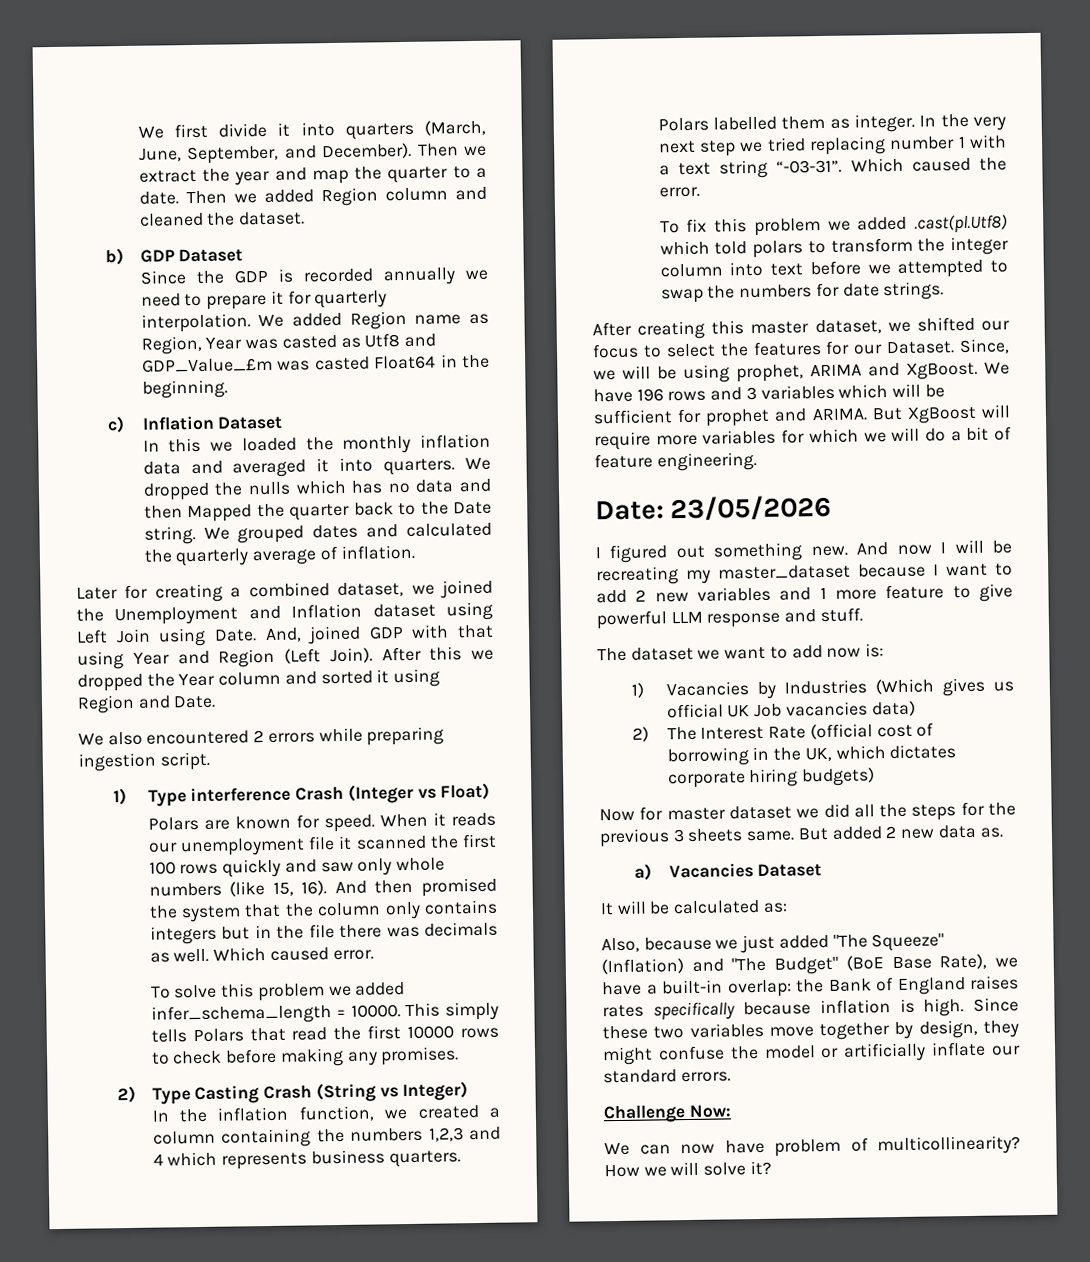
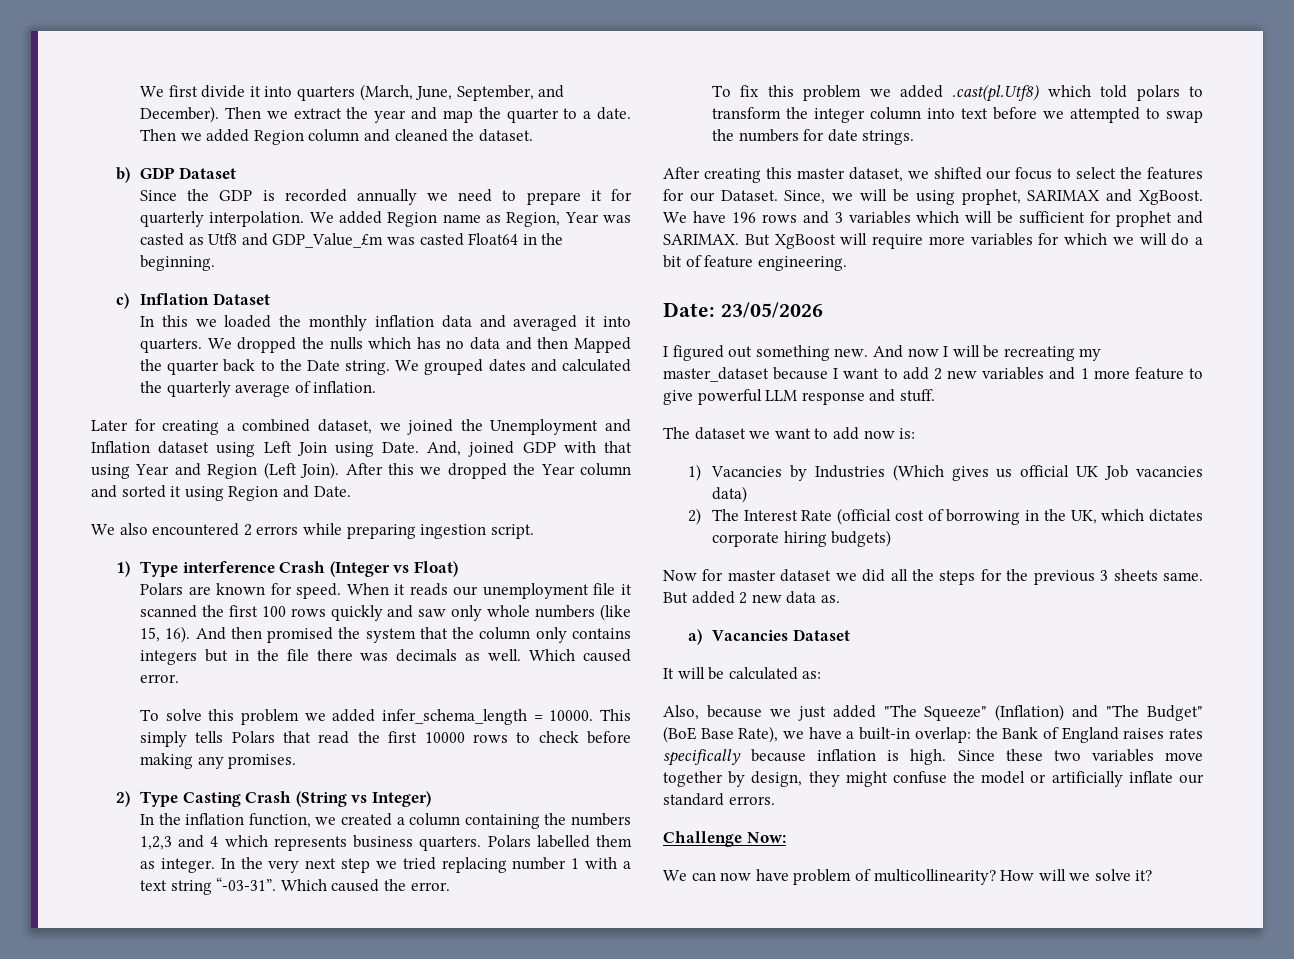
- Since, we will be using prophet, ARIMA and XgBoost.
+ Since, we will be using prophet, SARIMAX and XgBoost.
- We have 196 rows and 3 variables which will be sufficient for prophet and ARIMA.
+ We have 196 rows and 3 variables which will be sufficient for prophet and SARIMAX.
- How we will solve it?
+ How will we solve it?

